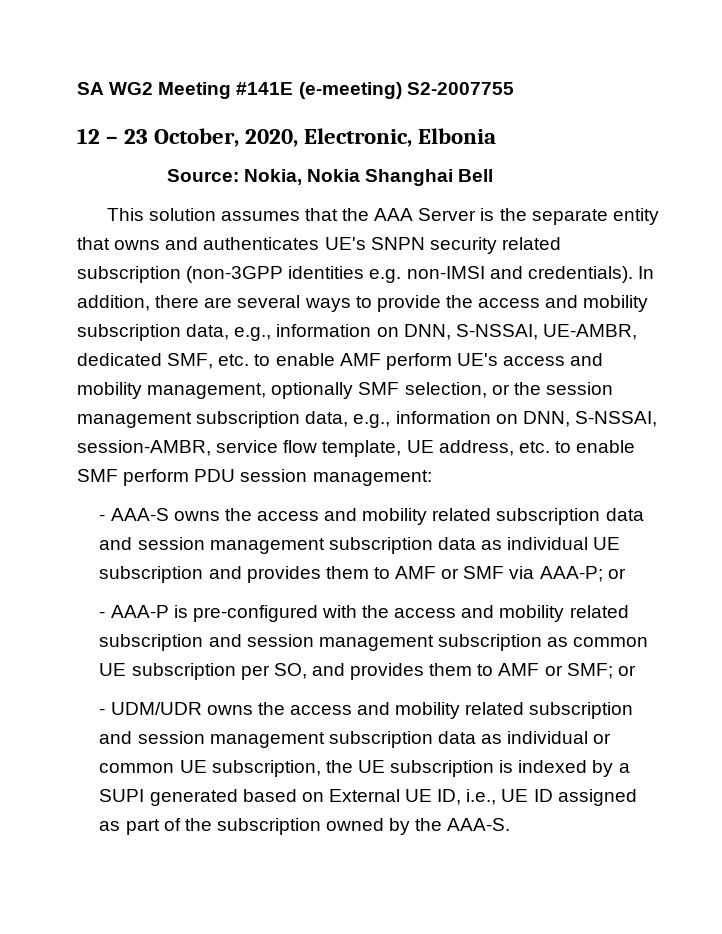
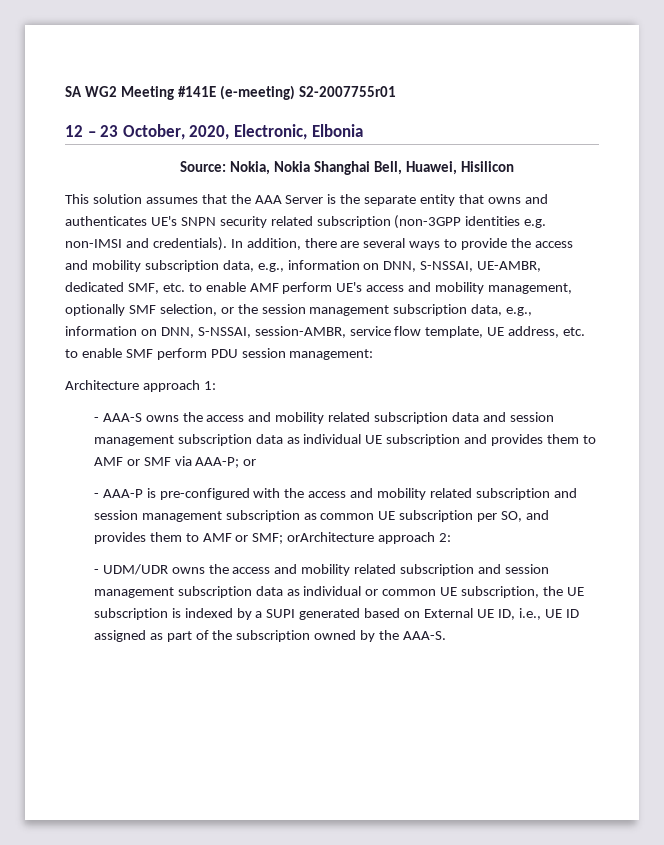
- SA WG2 Meeting #141E (e-meeting) S2-2007755
+ SA WG2 Meeting #141E (e-meeting) S2-2007755r01
- Source: Nokia, Nokia Shanghai Bell
+ Source: Nokia, Nokia Shanghai Bell, Huawei, Hisilicon
+ Architecture approach 1:
- - AAA-P is pre-configured with the access and mobility related subscription and session management subscription as common UE subscription per SO, and provides them to AMF or SMF; or
+ - AAA-P is pre-configured with the access and mobility related subscription and session management subscription as common UE subscription per SO, and provides them to AMF or SMF; orArchitecture approach 2:

